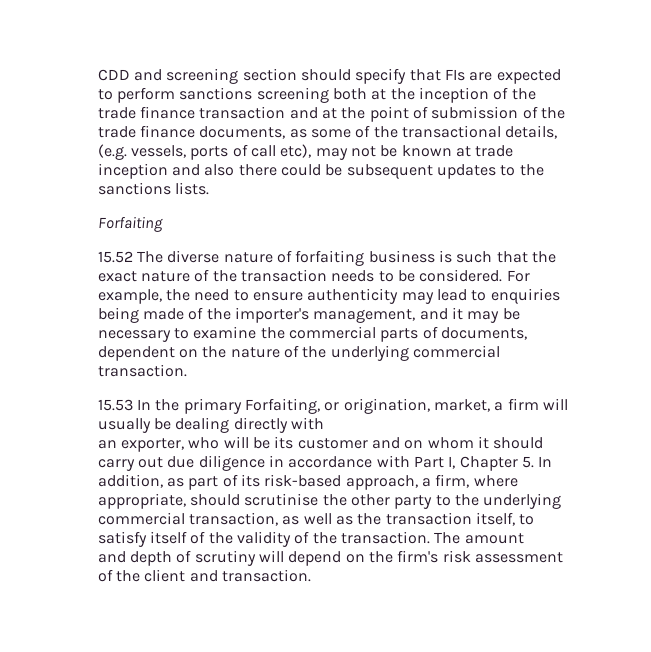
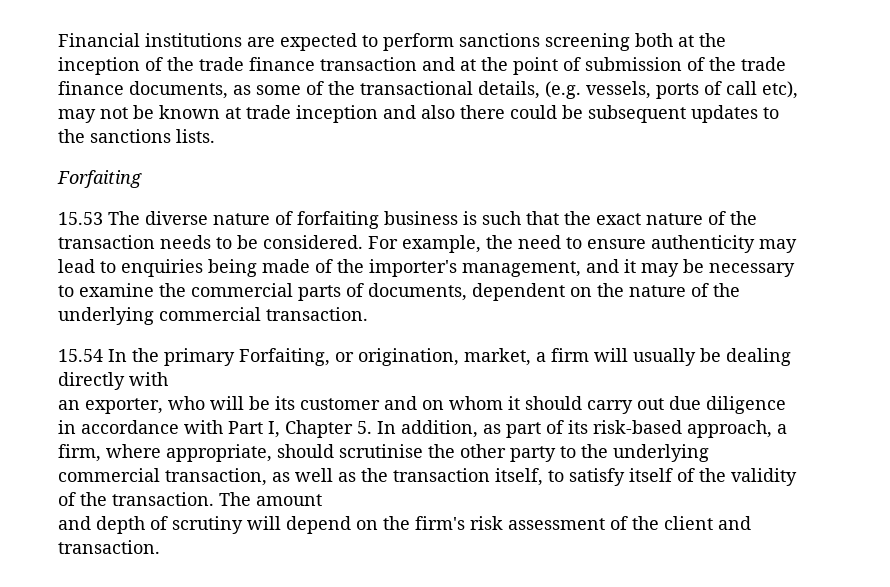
- CDD and screening section should specify that FIs are expected to perform sanctions screening both at the inception of the trade finance transaction and at the point of submission of the trade finance documents, as some of the transactional details, (e.g. vessels, ports of call etc), may not be known at trade inception and also there could be subsequent updates to the sanctions lists.
+ Financial institutions are expected to perform sanctions screening both at the inception of the trade finance transaction and at the point of submission of the trade finance documents, as some of the transactional details, (e.g. vessels, ports of call etc), may not be known at trade inception and also there could be subsequent updates to the sanctions lists.
- 15.52 The diverse nature of forfaiting business is such that the exact nature of the transaction needs to be considered.
+ 15.53 The diverse nature of forfaiting business is such that the exact nature of the transaction needs to be considered.
- 15.53 In the primary Forfaiting, or origination, market, a firm will usually be dealing directly with
+ 15.54 In the primary Forfaiting, or origination, market, a firm will usually be dealing directly with

